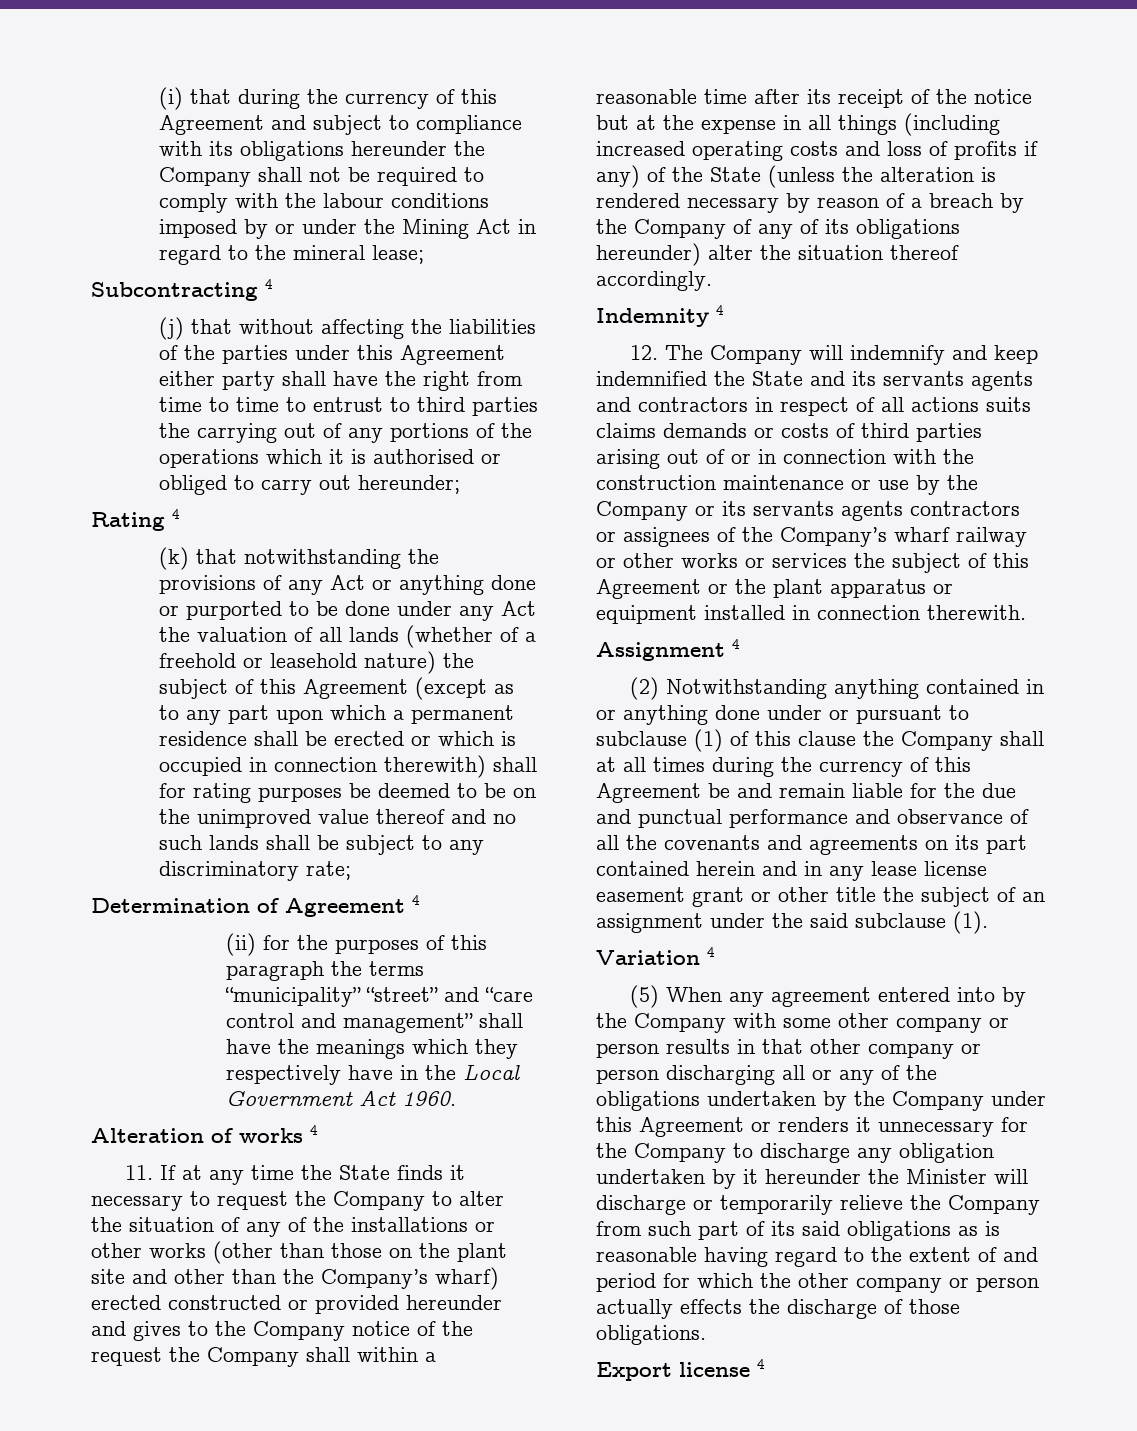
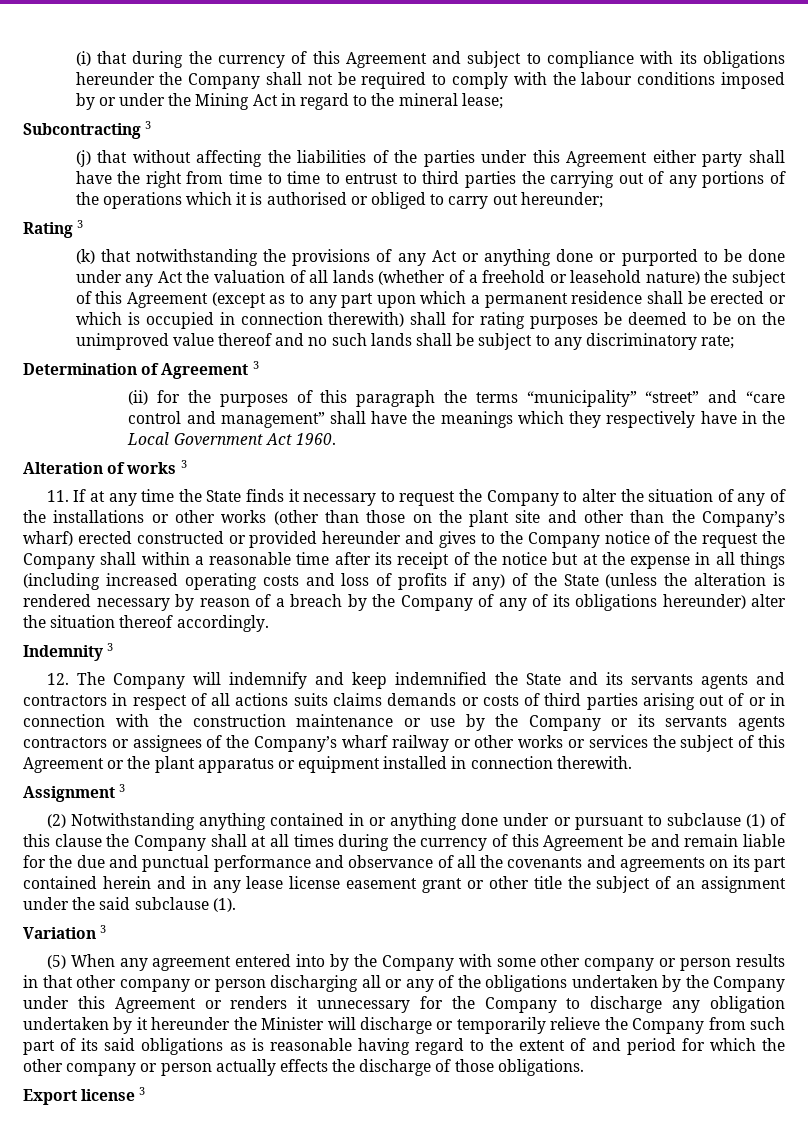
- Subcontracting 4
+ Subcontracting 3
- Rating 4
+ Rating 3
- Determination of Agreement 4
+ Determination of Agreement 3
- Alteration of works 4
+ Alteration of works 3
- Indemnity 4
+ Indemnity 3
- Assignment 4
+ Assignment 3
- Variation 4
+ Variation 3
- Export license 4
+ Export license 3

